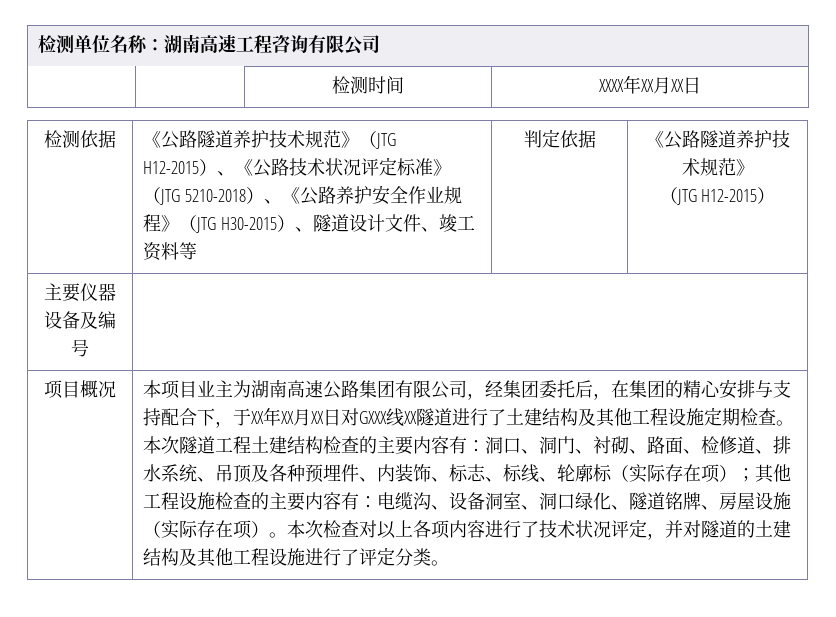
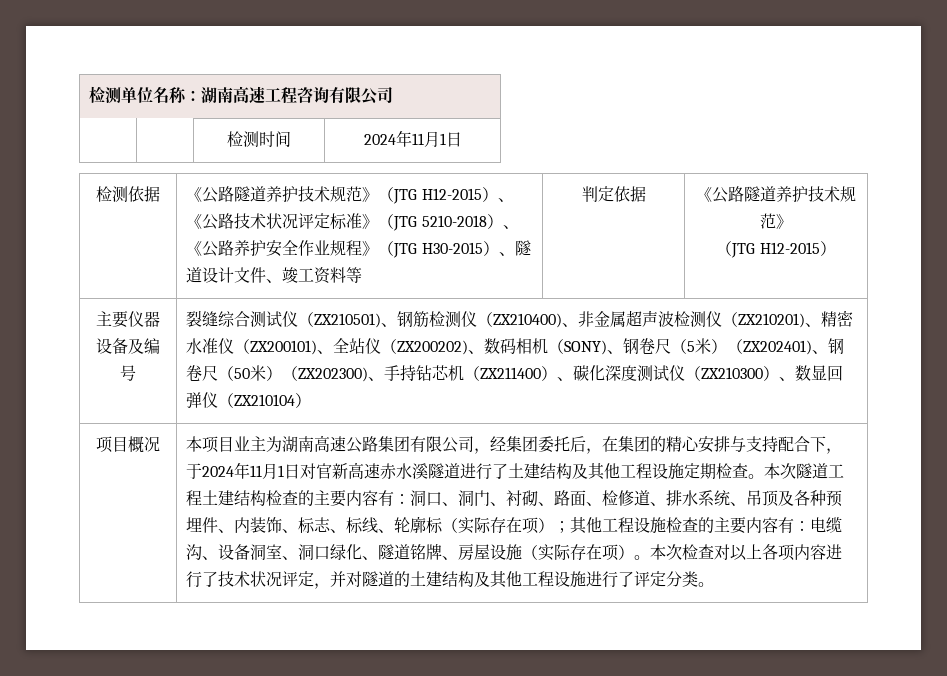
- | | 检测时间 | XXXX年XX月XX日
+ | | 检测时间 | 2024年11月1日
+ 裂缝综合测试仪（ZX210501)、钢筋检测仪（ZX210400)、非金属超声波检测仪（ZX210201)、精密水准仪（ZX200101)、全站仪（ZX200202)、数码相机（SONY)、钢卷尺（5米）（ZX202401)、钢卷尺（50米）（ZX202300)、手持钻芯机（ZX211400）、碳化深度测试仪（ZX210300）、数显回弹仪（ZX210104）
- 本项目业主为湖南高速公路集团有限公司，经集团委托后，在集团的精心安排与支持配合下，于XX年XX月XX日对GXXX线XX隧道进行了土建结构及其他工程设施定期检查。
+ 本项目业主为湖南高速公路集团有限公司，经集团委托后，在集团的精心安排与支持配合下，于2024年11月1日对官新高速赤水溪隧道进行了土建结构及其他工程设施定期检查。

